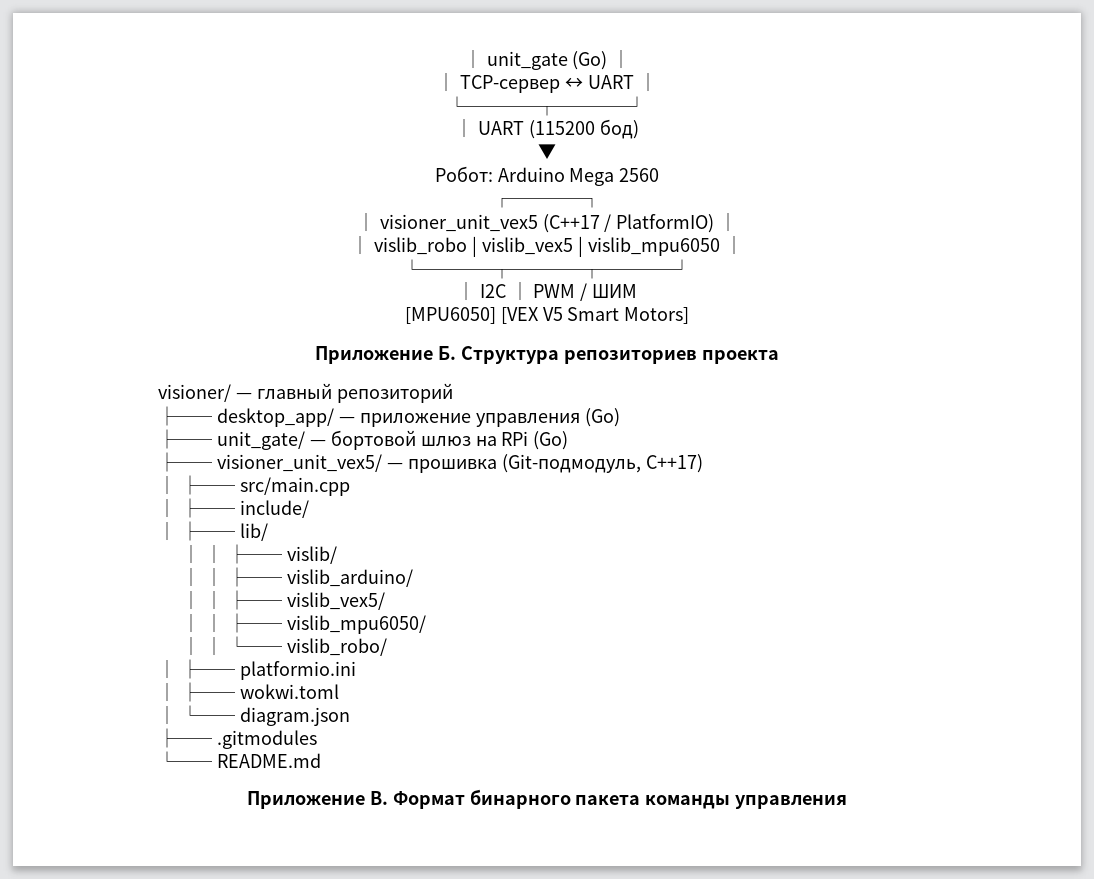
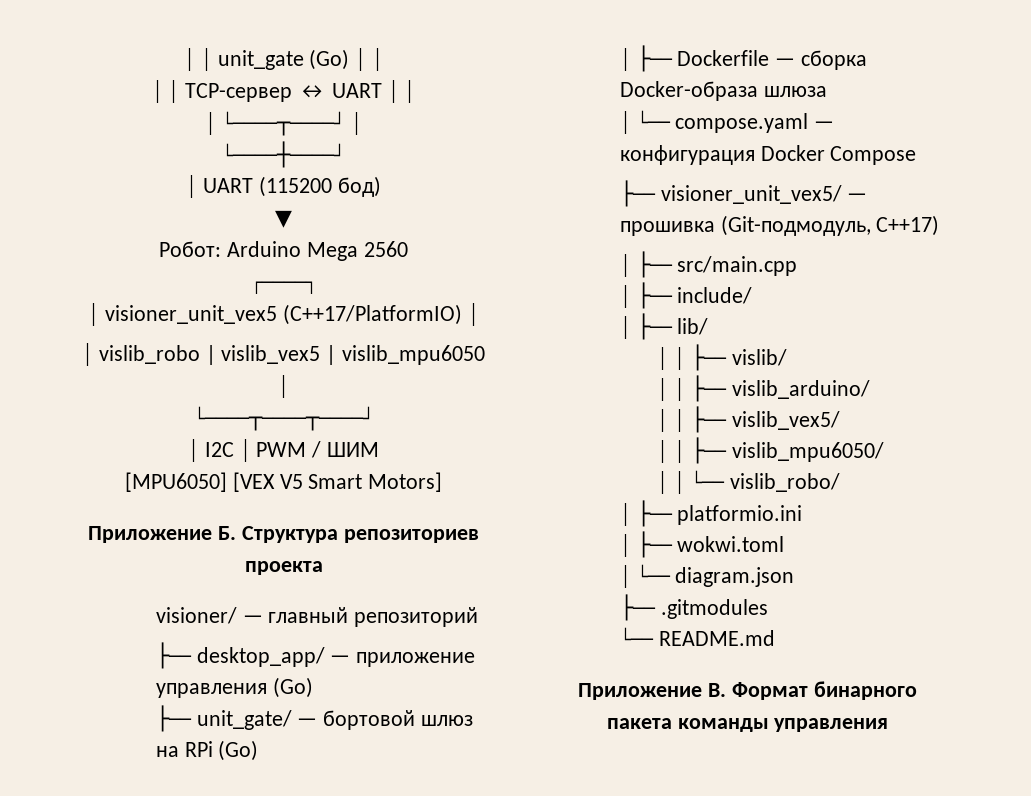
- │ unit_gate (Go) │
- │ TCP-сервер ↔ UART │
- └────┬────┘
+ │ │ unit_gate (Go) │ │
+ │ │ TCP-сервер ↔ UART │ │
+ │ └────┬────┘ │
+ └────┼────┘
- │ visioner_unit_vex5 (C++17 / PlatformIO) │
+ │ visioner_unit_vex5 (C++17/PlatformIO) │
+ │ ├── Dockerfile — сборка Docker-образа шлюза
+ │ └── compose.yaml — конфигурация Docker Compose

